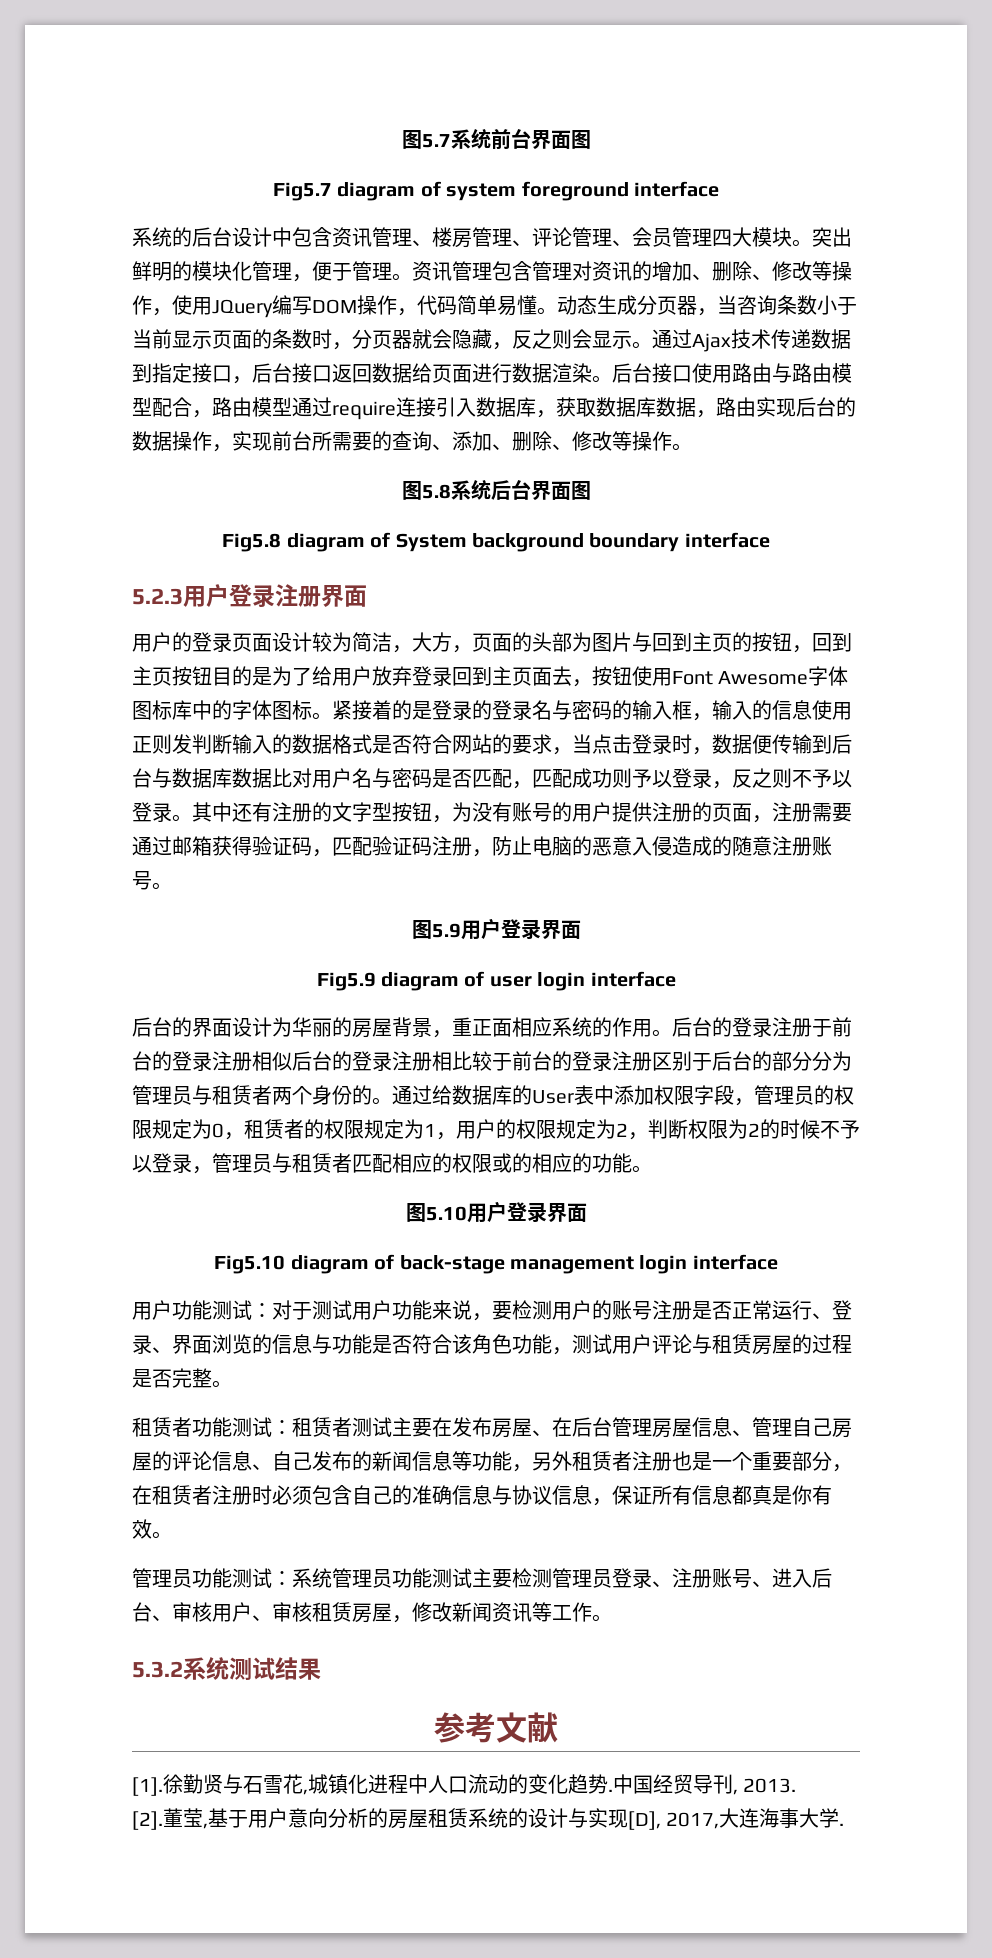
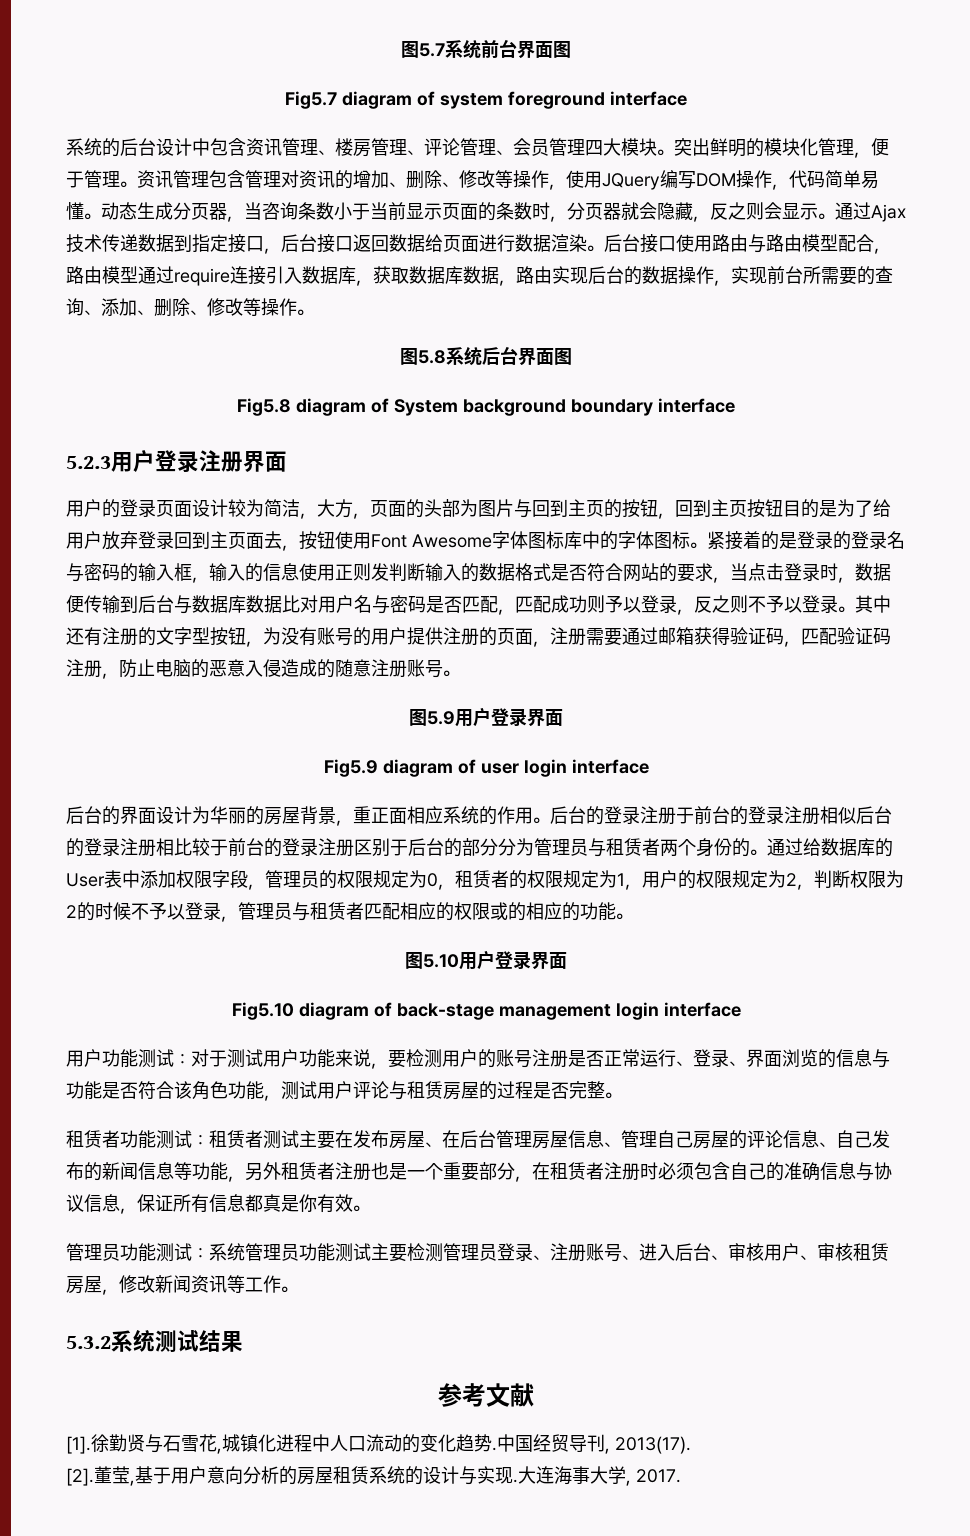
- 中国经贸导刊, 2013.
+ 中国经贸导刊, 2013(17).
- 董莹,基于用户意向分析的房屋租赁系统的设计与实现[D], 2017,大连海事大学.
+ 董莹,基于用户意向分析的房屋租赁系统的设计与实现.大连海事大学, 2017.

